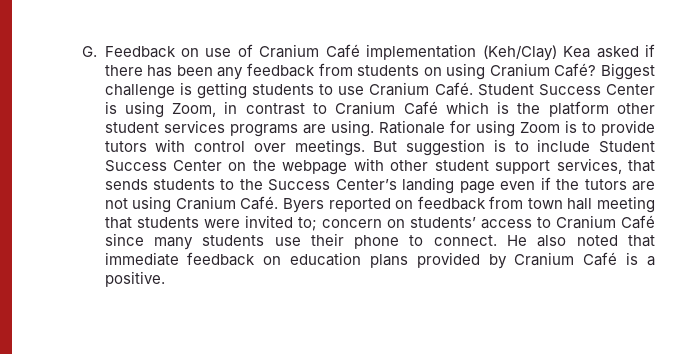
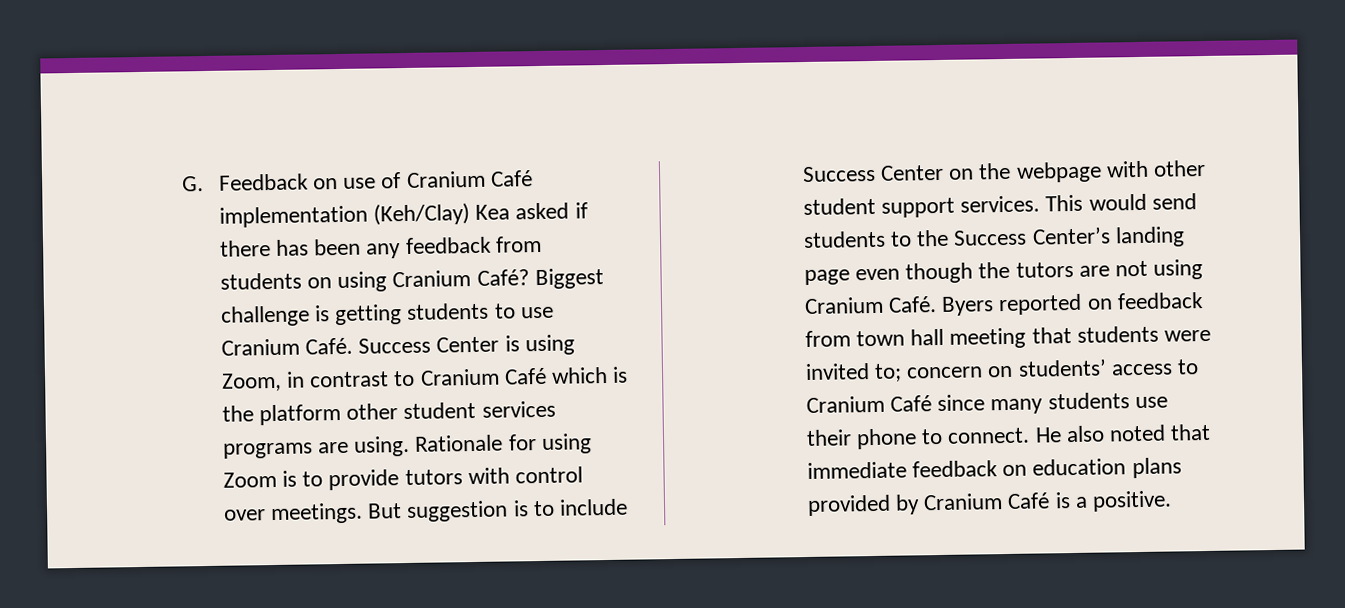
- Student Success Center is using Zoom, in contrast to Cranium Café which is the platform other student services programs are using.
+ Success Center is using Zoom, in contrast to Cranium Café which is the platform other student services programs are using.
- But suggestion is to include Student Success Center on the webpage with other student support services, that sends students to the Success Center’s landing page even if the tutors are not using Cranium Café.
+ But suggestion is to include Success Center on the webpage with other student support services. This would send students to the Success Center’s landing page even though the tutors are not using Cranium Café.

